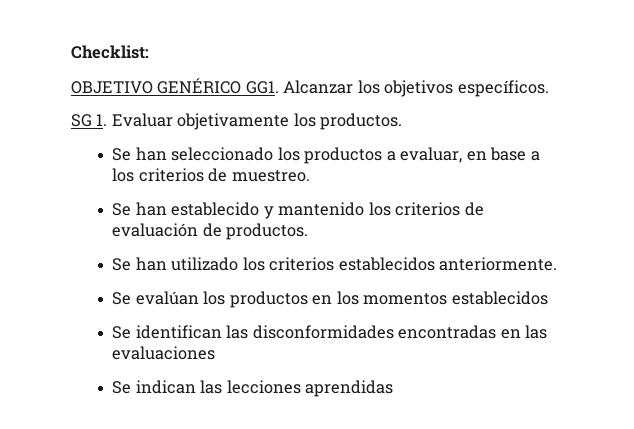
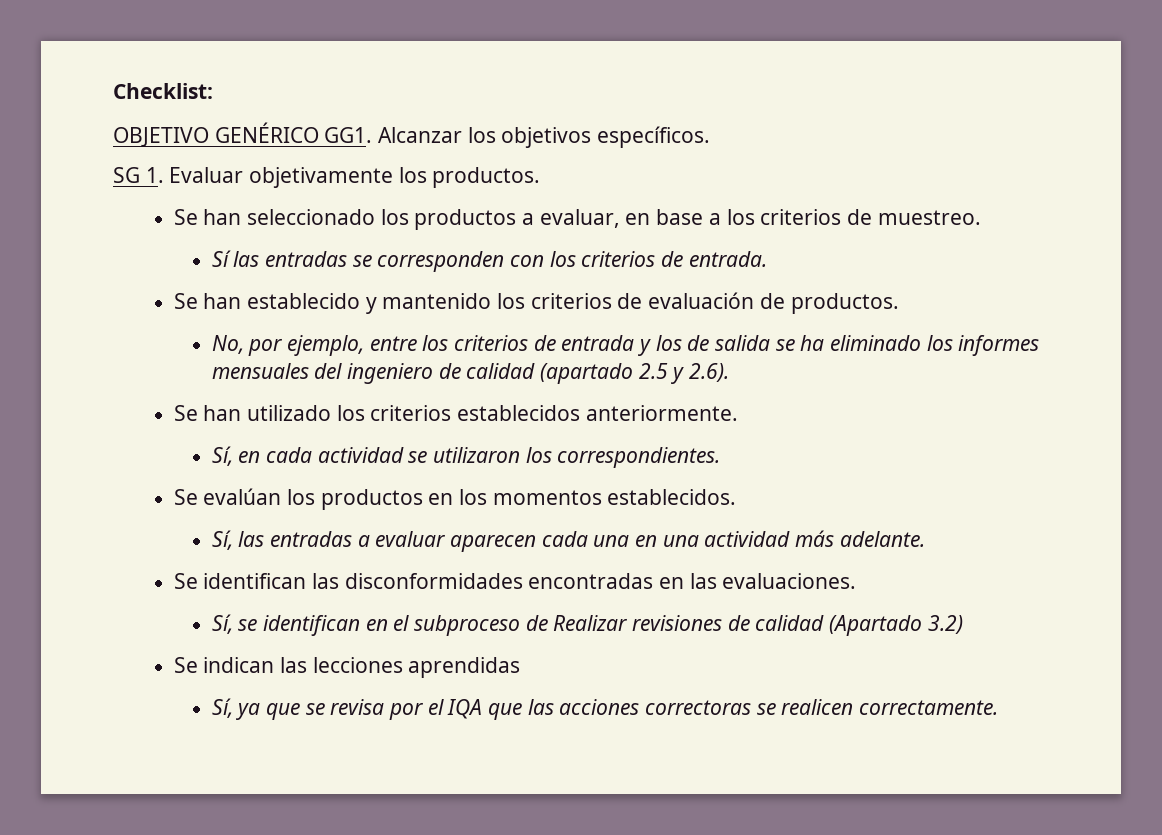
+ Sí las entradas se corresponden con los criterios de entrada.
+ No, por ejemplo, entre los criterios de entrada y los de salida se ha eliminado los informes mensuales del ingeniero de calidad (apartado 2.5 y 2.6).
+ Sí, en cada actividad se utilizaron los correspondientes.
- Se evalúan los productos en los momentos establecidos
+ Se evalúan los productos en los momentos establecidos.
+ Sí, las entradas a evaluar aparecen cada una en una actividad más adelante.
- Se identifican las disconformidades encontradas en las evaluaciones
+ Se identifican las disconformidades encontradas en las evaluaciones.
+ Sí, se identifican en el subproceso de Realizar revisiones de calidad (Apartado 3.2)
+ Sí, ya que se revisa por el IQA que las acciones correctoras se realicen correctamente.

